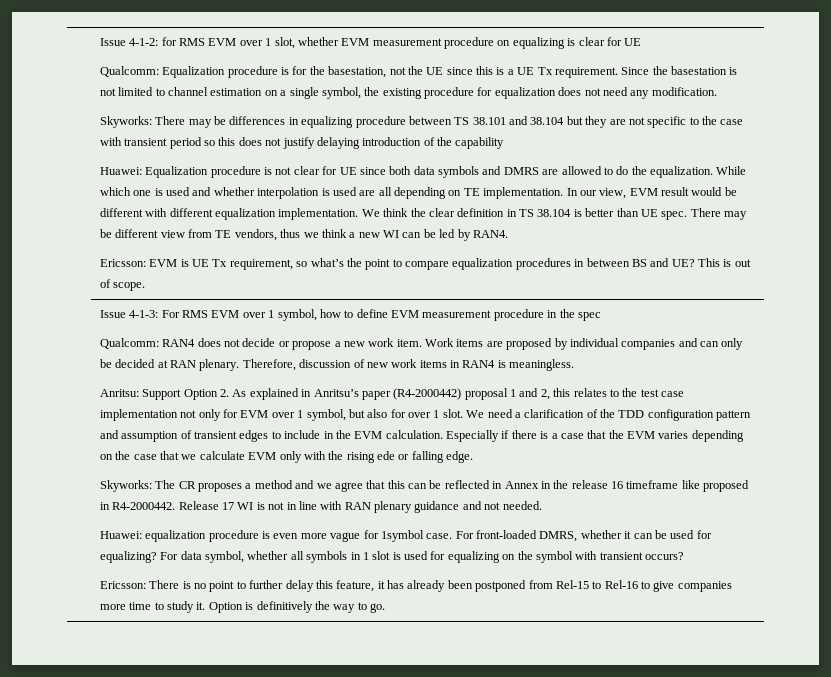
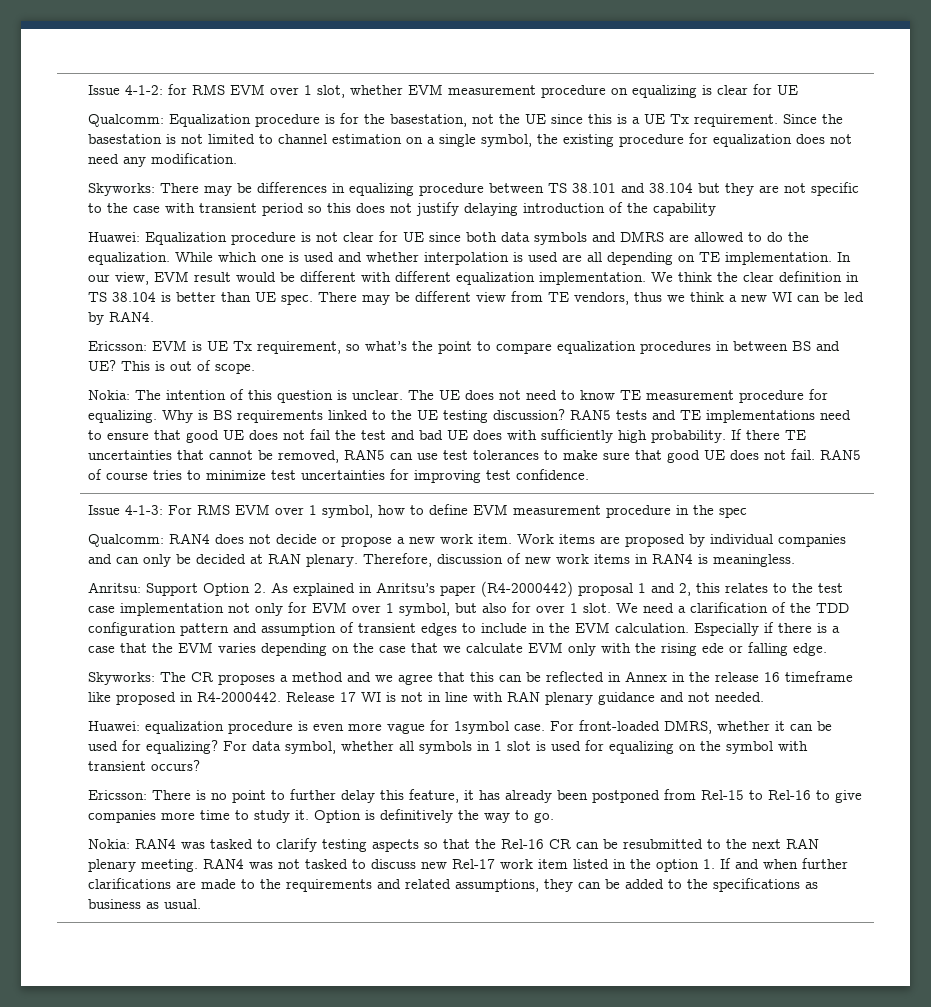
+ Nokia: The intention of this question is unclear. The UE does not need to know TE measurement procedure for equalizing. Why is BS requirements linked to the UE testing discussion? RAN5 tests and TE implementations need to ensure that good UE does not fail the test and bad UE does with sufficiently high probability. If there TE uncertainties that cannot be removed, RAN5 can use test tolerances to make sure that good UE does not fail. RAN5 of course tries to minimize test uncertainties for improving test confidence.
+ Nokia: RAN4 was tasked to clarify testing aspects so that the Rel-16 CR can be resubmitted to the next RAN plenary meeting. RAN4 was not tasked to discuss new Rel-17 work item listed in the option 1. If and when further clarifications are made to the requirements and related assumptions, they can be added to the specifications as business as usual.

